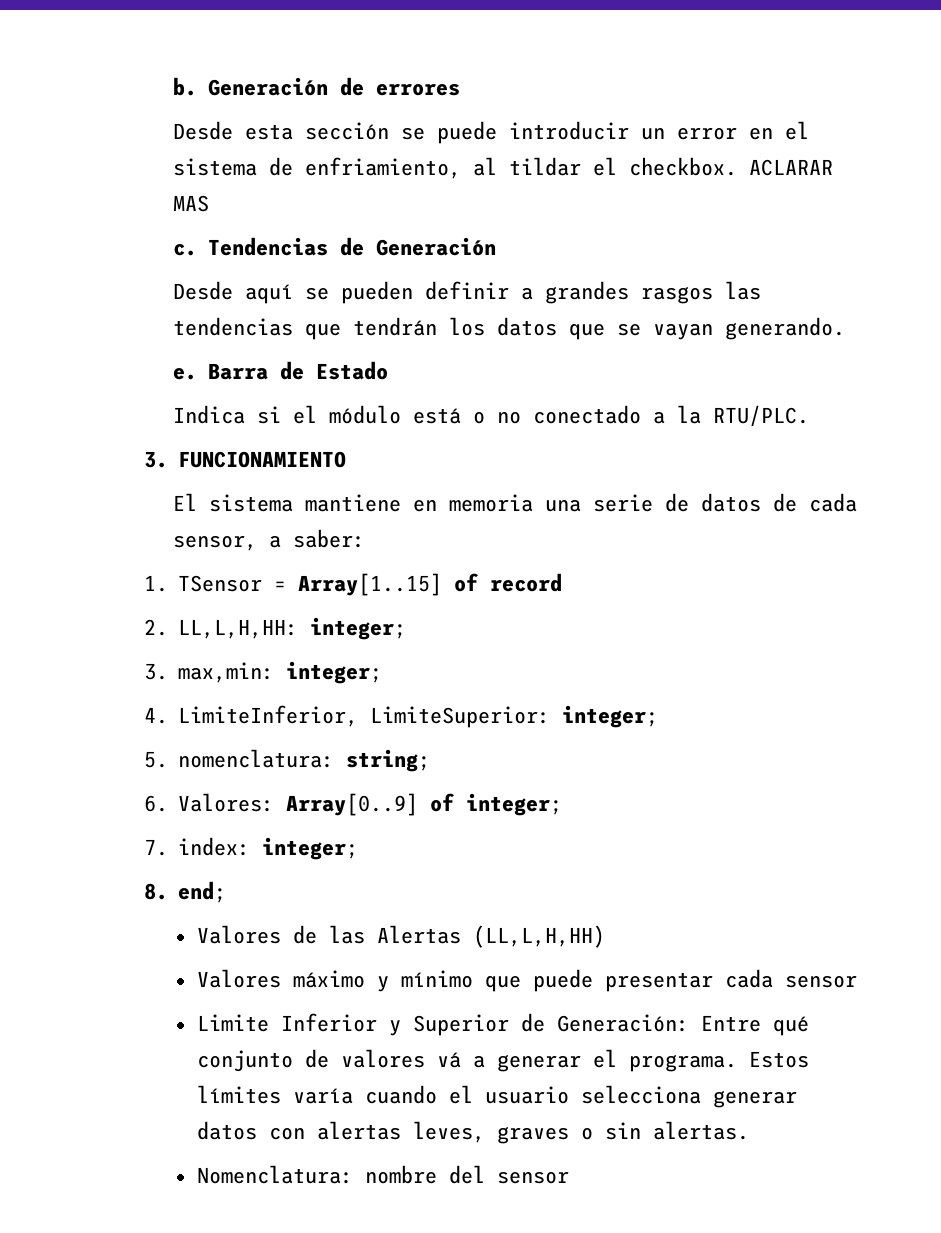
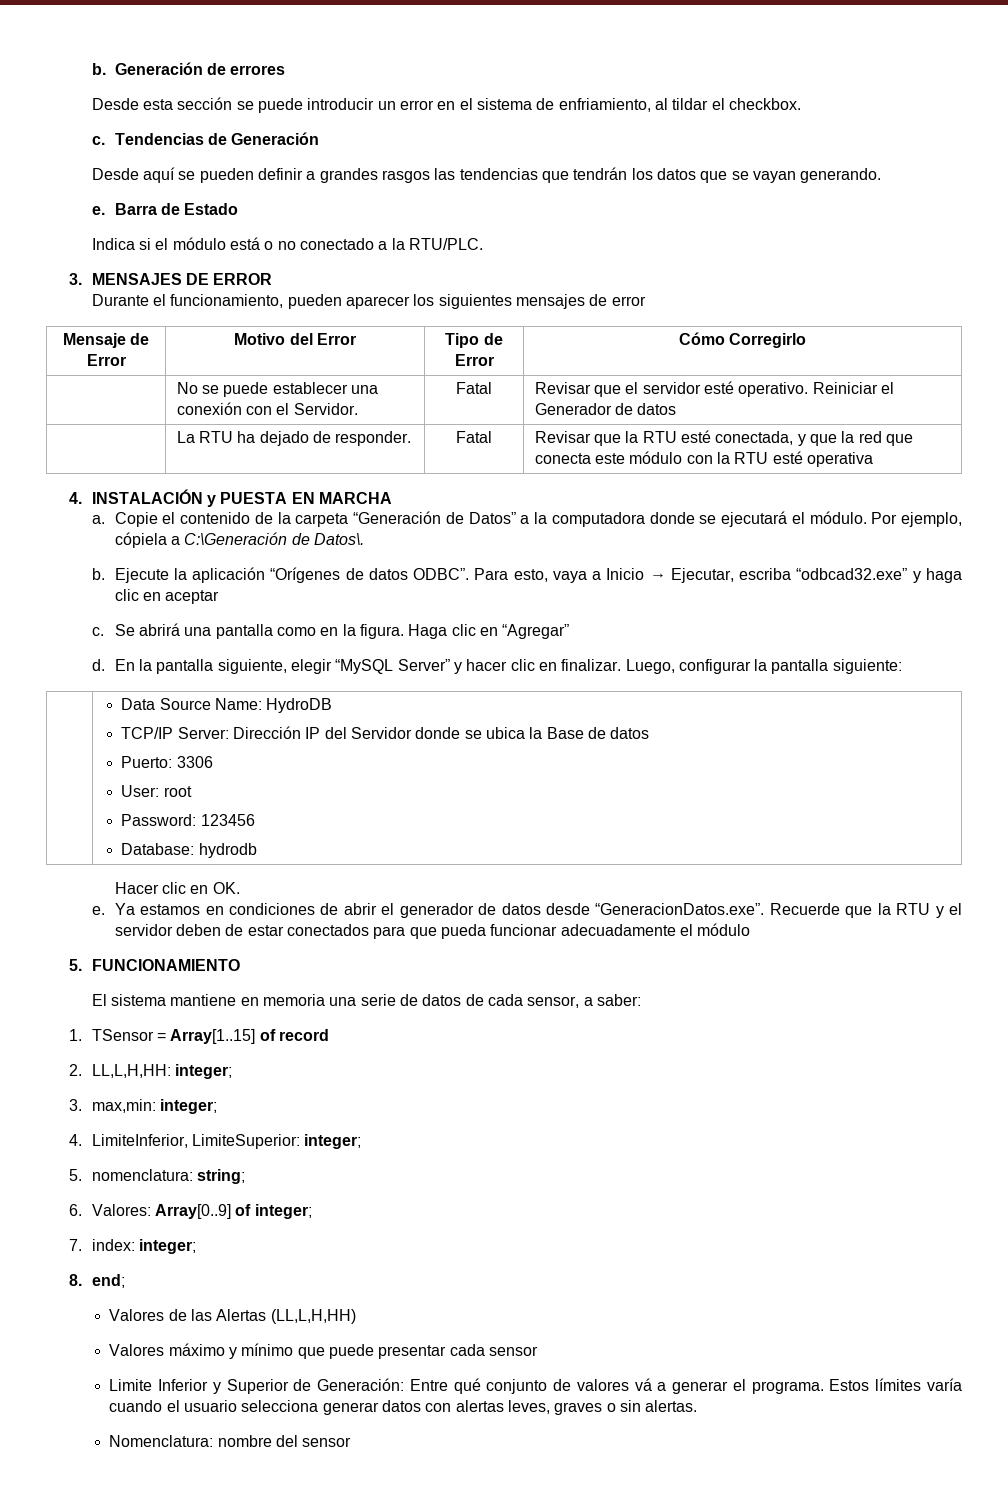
- ACLARAR MAS
- 3. FUNCIONAMIENTO
+ 3. MENSAJES DE ERROR
+ Durante el funcionamiento, pueden aparecer los siguientes mensajes de error
+ Mensaje de Error | Motivo del Error | Tipo de Error | Cómo Corregirlo
+ | No se puede establecer una conexión con el Servidor. | Fatal | Revisar que el servidor esté operativo. Reiniciar el Generador de datos
+ | La RTU ha dejado de responder. | Fatal | Revisar que la RTU esté conectada, y que la red que conecta este módulo con la RTU esté operativa
+ 4. INSTALACIÓN y PUESTA EN MARCHA
+ a. Copie el contenido de la carpeta “Generación de Datos” a la computadora donde se ejecutará el módulo. Por ejemplo, cópiela a C:\Generación de Datos\.
+ b. Ejecute la aplicación “Orígenes de datos ODBC”. Para esto, vaya a Inicio → Ejecutar, escriba “odbcad32.exe” y haga clic en aceptar
+ c. Se abrirá una pantalla como en la figura. Haga clic en “Agregar”
+ d. En la pantalla siguiente, elegir “MySQL Server” y hacer clic en finalizar. Luego, configurar la pantalla siguiente:
+ | Data Source Name: HydroDB
+ TCP/IP Server: Dirección IP del Servidor donde se ubica la Base de datos
+ Puerto: 3306
+ User: root
+ Password: 123456
+ Database: hydrodb
+ Hacer clic en OK.
+ e. Ya estamos en condiciones de abrir el generador de datos desde “GeneracionDatos.exe”. Recuerde que la RTU y el servidor deben de estar conectados para que pueda funcionar adecuadamente el módulo
+ 5. FUNCIONAMIENTO

